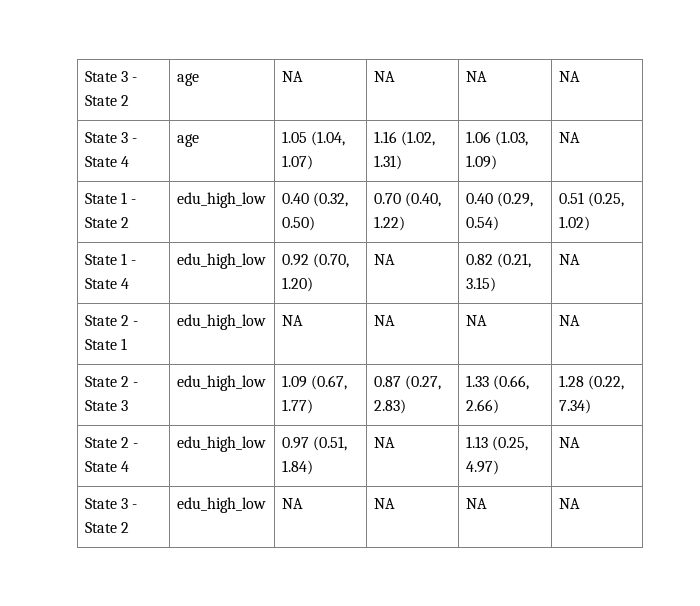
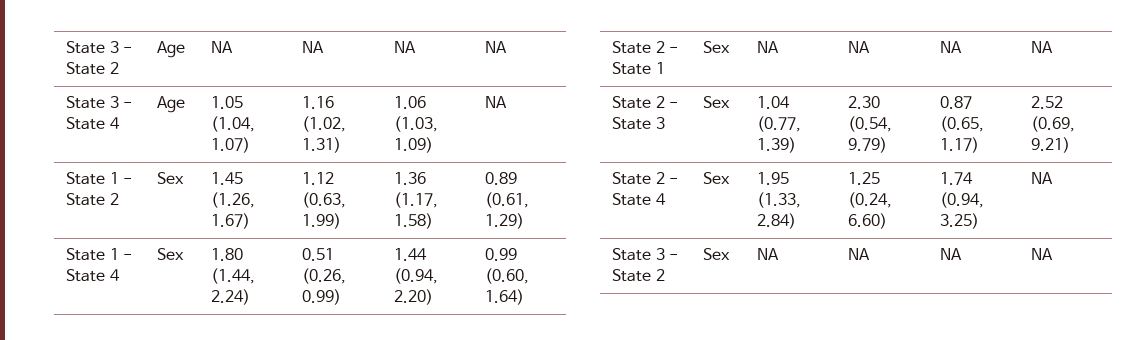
- State 3 - State 2 | age | NA | NA | NA | NA
+ State 3 - State 2 | Age | NA | NA | NA | NA
- State 3 - State 4 | age | 1.05 (1.04, 1.07) | 1.16 (1.02, 1.31) | 1.06 (1.03, 1.09) | NA
+ State 3 - State 4 | Age | 1.05 (1.04, 1.07) | 1.16 (1.02, 1.31) | 1.06 (1.03, 1.09) | NA
- State 1 - State 2 | edu_high_low | 0.40 (0.32, 0.50) | 0.70 (0.40, 1.22) | 0.40 (0.29, 0.54) | 0.51 (0.25, 1.02)
+ State 1 - State 2 | Sex | 1.45 (1.26, 1.67) | 1.12 (0.63, 1.99) | 1.36 (1.17, 1.58) | 0.89 (0.61, 1.29)
- State 1 - State 4 | edu_high_low | 0.92 (0.70, 1.20) | NA | 0.82 (0.21, 3.15) | NA
+ State 1 - State 4 | Sex | 1.80 (1.44, 2.24) | 0.51 (0.26, 0.99) | 1.44 (0.94, 2.20) | 0.99 (0.60, 1.64)
- State 2 - State 1 | edu_high_low | NA | NA | NA | NA
+ State 2 - State 1 | Sex | NA | NA | NA | NA
- State 2 - State 3 | edu_high_low | 1.09 (0.67, 1.77) | 0.87 (0.27, 2.83) | 1.33 (0.66, 2.66) | 1.28 (0.22, 7.34)
+ State 2 - State 3 | Sex | 1.04 (0.77, 1.39) | 2.30 (0.54, 9.79) | 0.87 (0.65, 1.17) | 2.52 (0.69, 9.21)
- State 2 - State 4 | edu_high_low | 0.97 (0.51, 1.84) | NA | 1.13 (0.25, 4.97) | NA
+ State 2 - State 4 | Sex | 1.95 (1.33, 2.84) | 1.25 (0.24, 6.60) | 1.74 (0.94, 3.25) | NA
- State 3 - State 2 | edu_high_low | NA | NA | NA | NA
+ State 3 - State 2 | Sex | NA | NA | NA | NA

